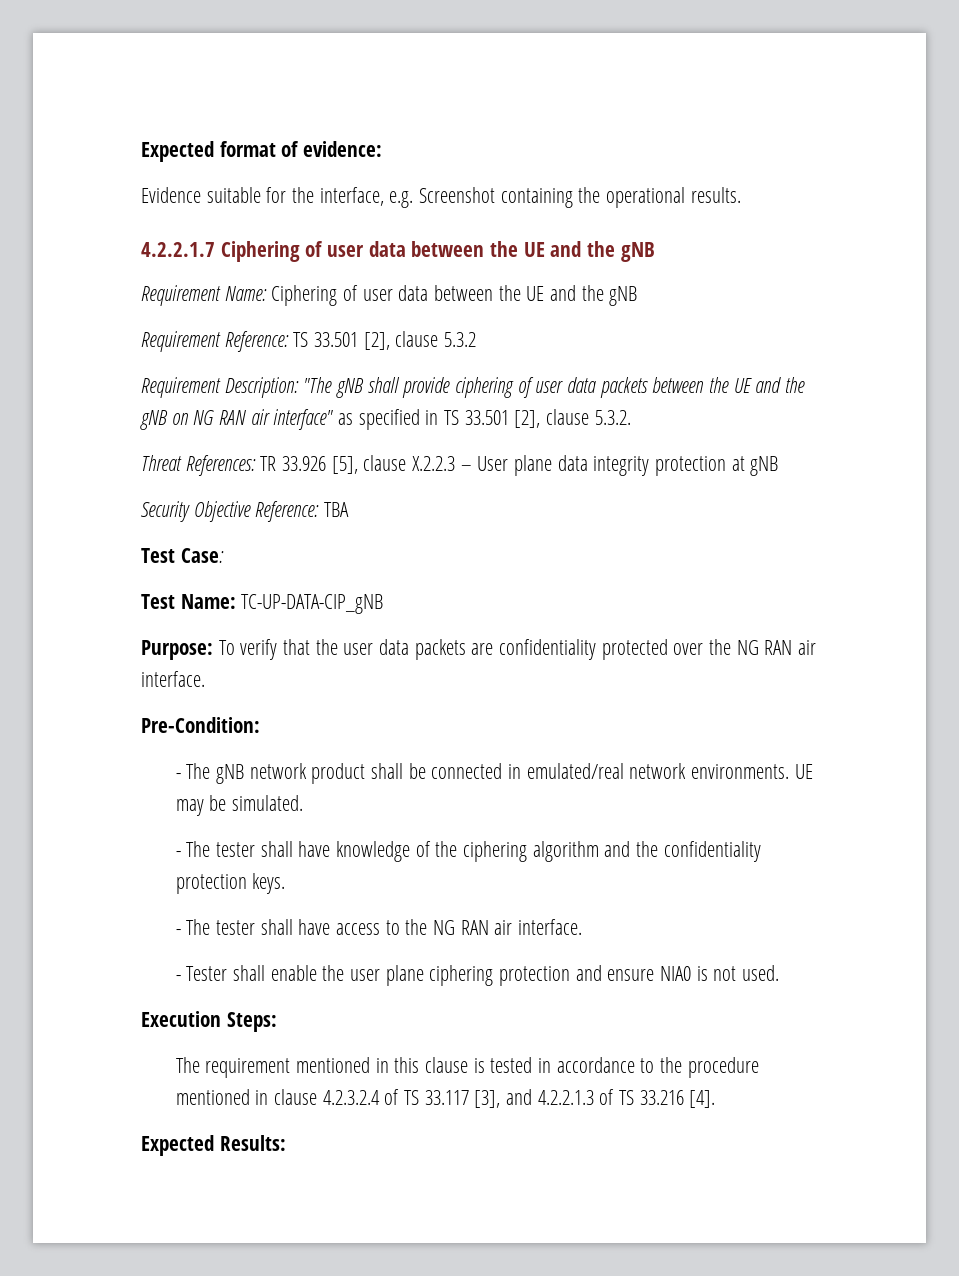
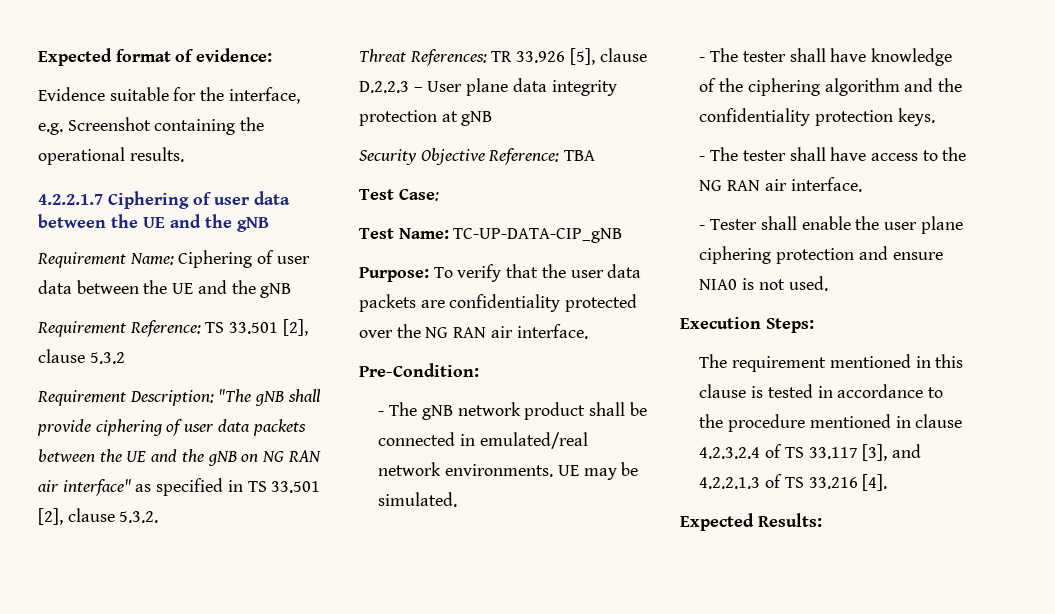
- Threat References: TR 33.926 [5], clause X.2.2.3 – User plane data integrity protection at gNB
+ Threat References: TR 33.926 [5], clause D.2.2.3 – User plane data integrity protection at gNB

